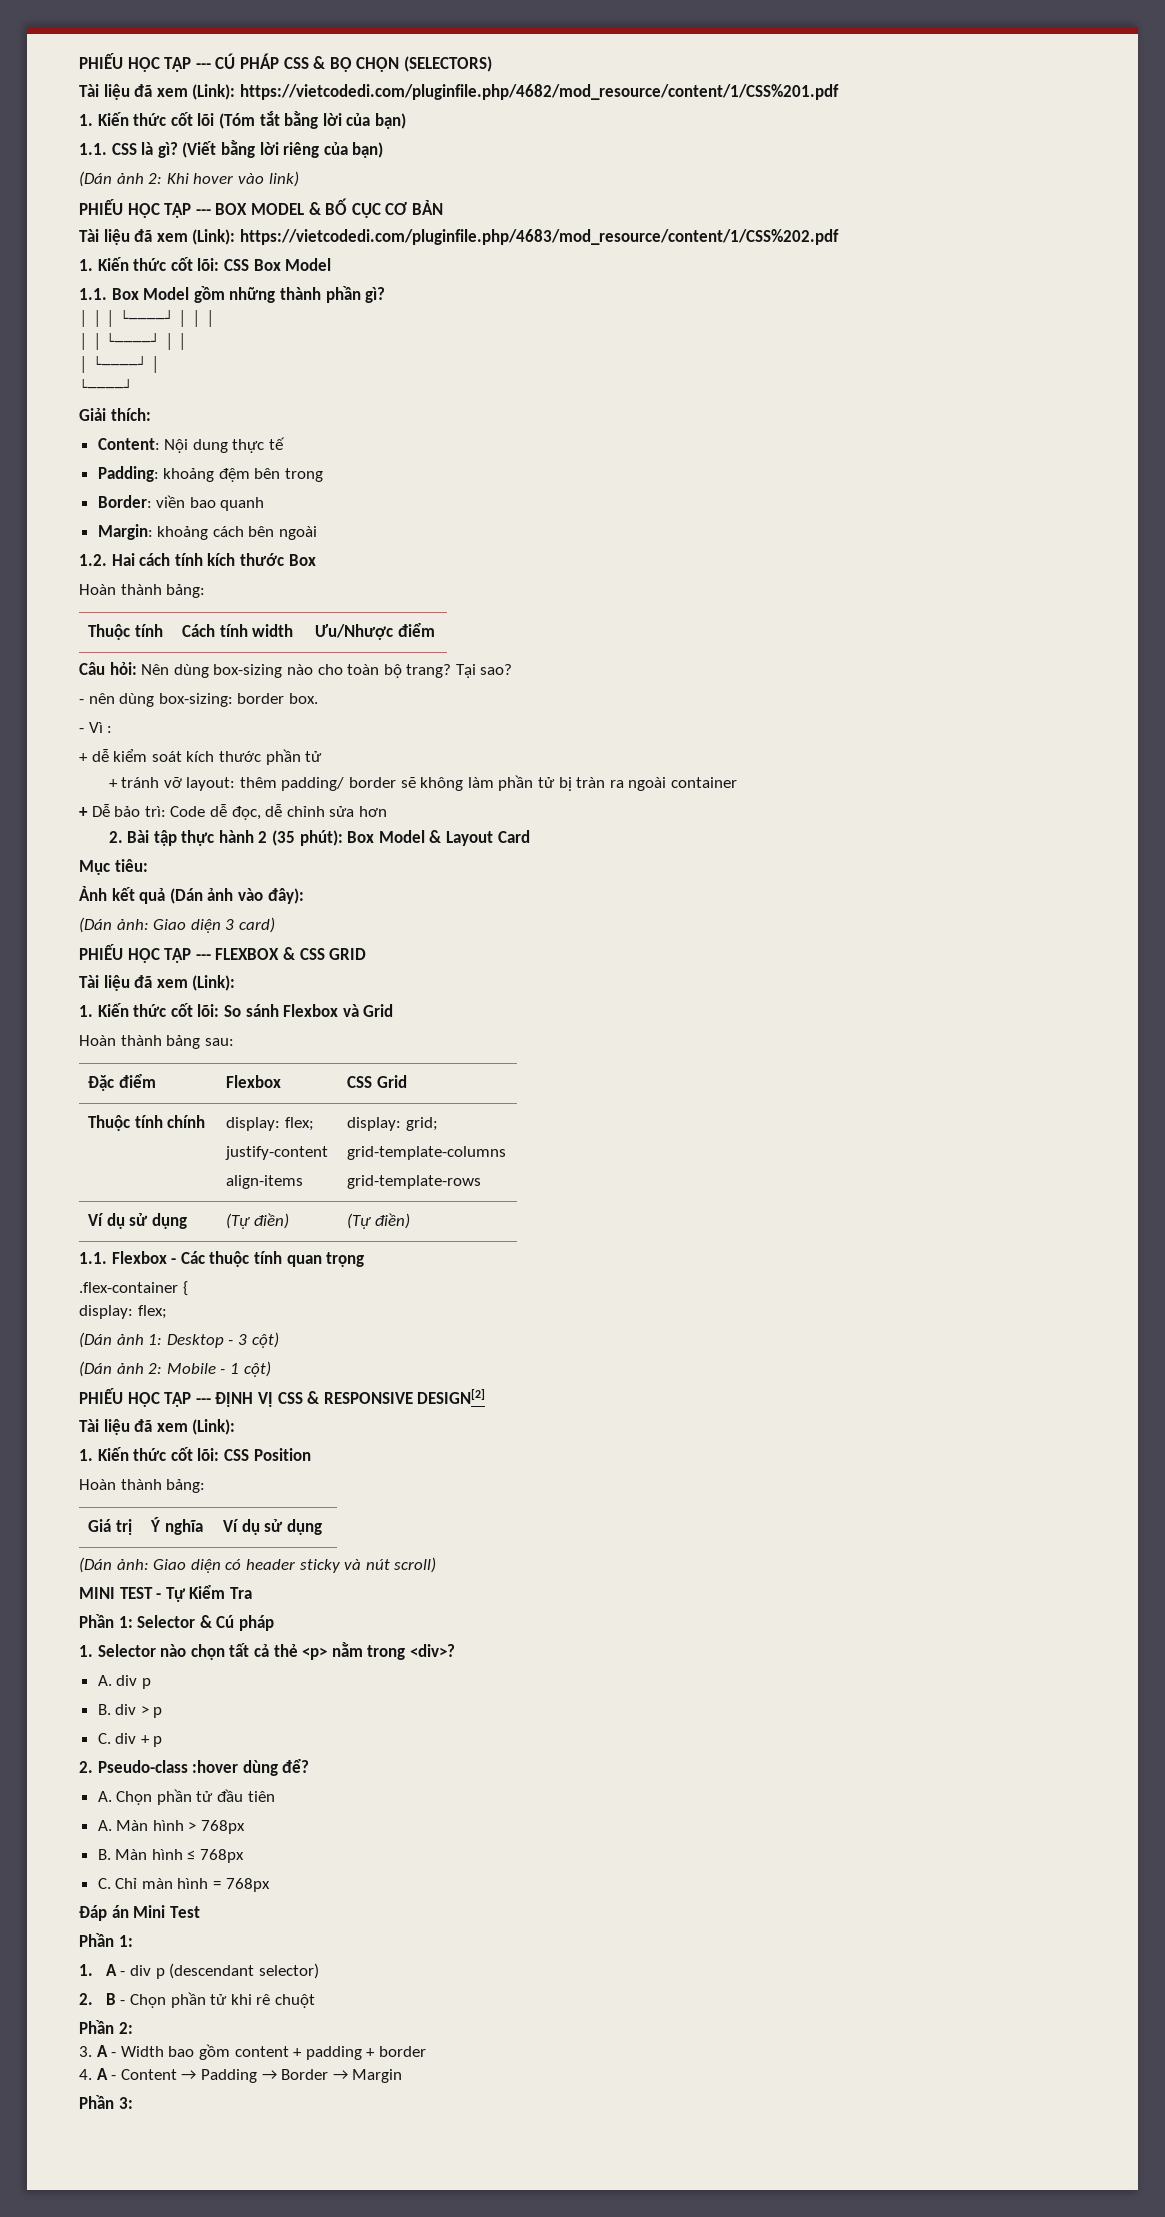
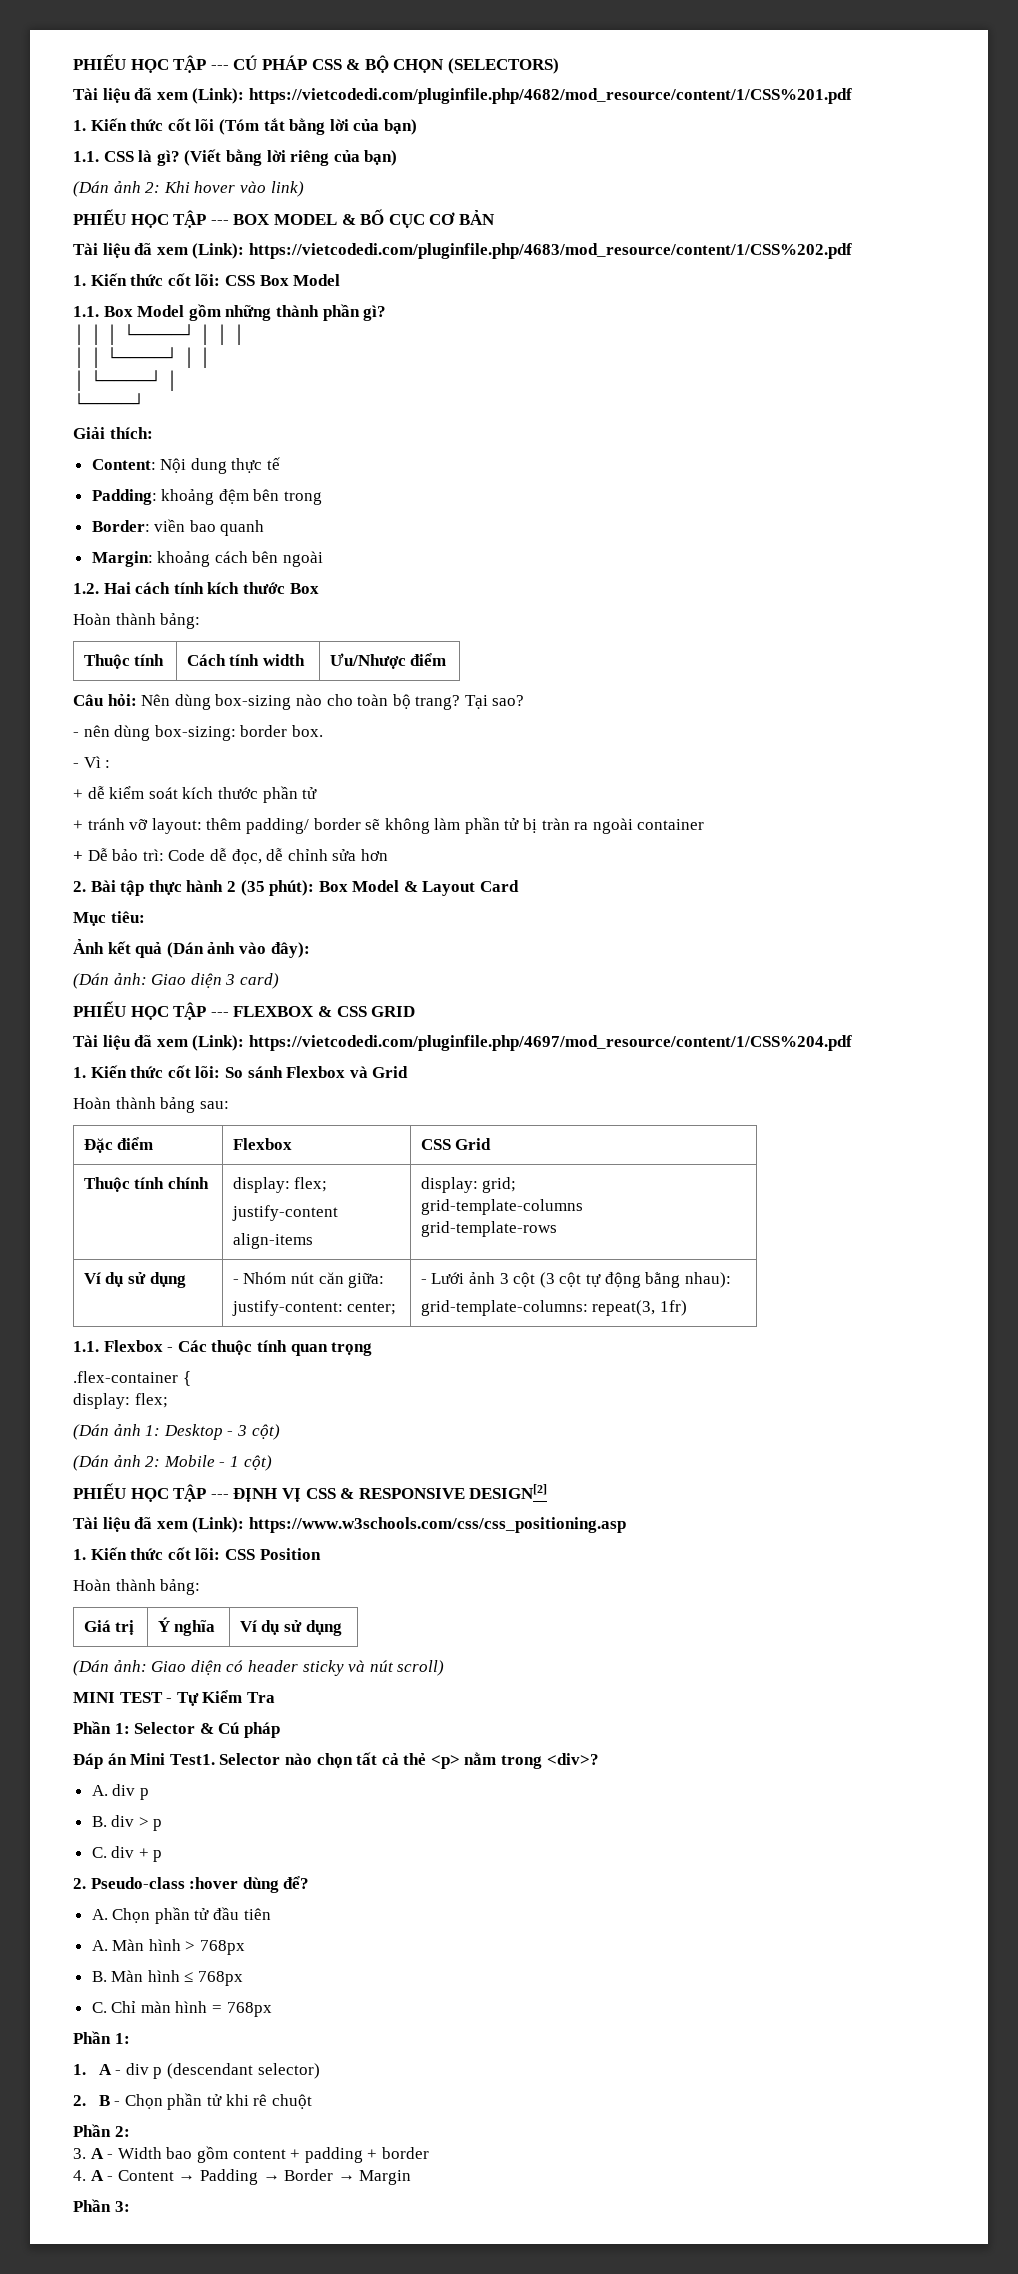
  PHIẾU HỌC TẬP --- FLEXBOX & CSS GRID
- Tài liệu đã xem (Link):
+ Tài liệu đã xem (Link): https://vietcodedi.com/pluginfile.php/4697/mod_resource/content/1/CSS%204.pdf
- Ví dụ sử dụng | (Tự điền) | (Tự điền)
+ Ví dụ sử dụng | - Nhóm nút căn giữa:
+ justify-content: center; | - Lưới ảnh 3 cột (3 cột tự động bằng nhau):
+ grid-template-columns: repeat(3, 1fr)
  PHIẾU HỌC TẬP --- ĐỊNH VỊ CSS & RESPONSIVE DESIGN[2]
- Tài liệu đã xem (Link):
+ Tài liệu đã xem (Link): https://www.w3schools.com/css/css_positioning.asp
- 1. Selector nào chọn tất cả thẻ <p> nằm trong <div>?
+ Đáp án Mini Test1. Selector nào chọn tất cả thẻ <p> nằm trong <div>?
- Đáp án Mini Test

